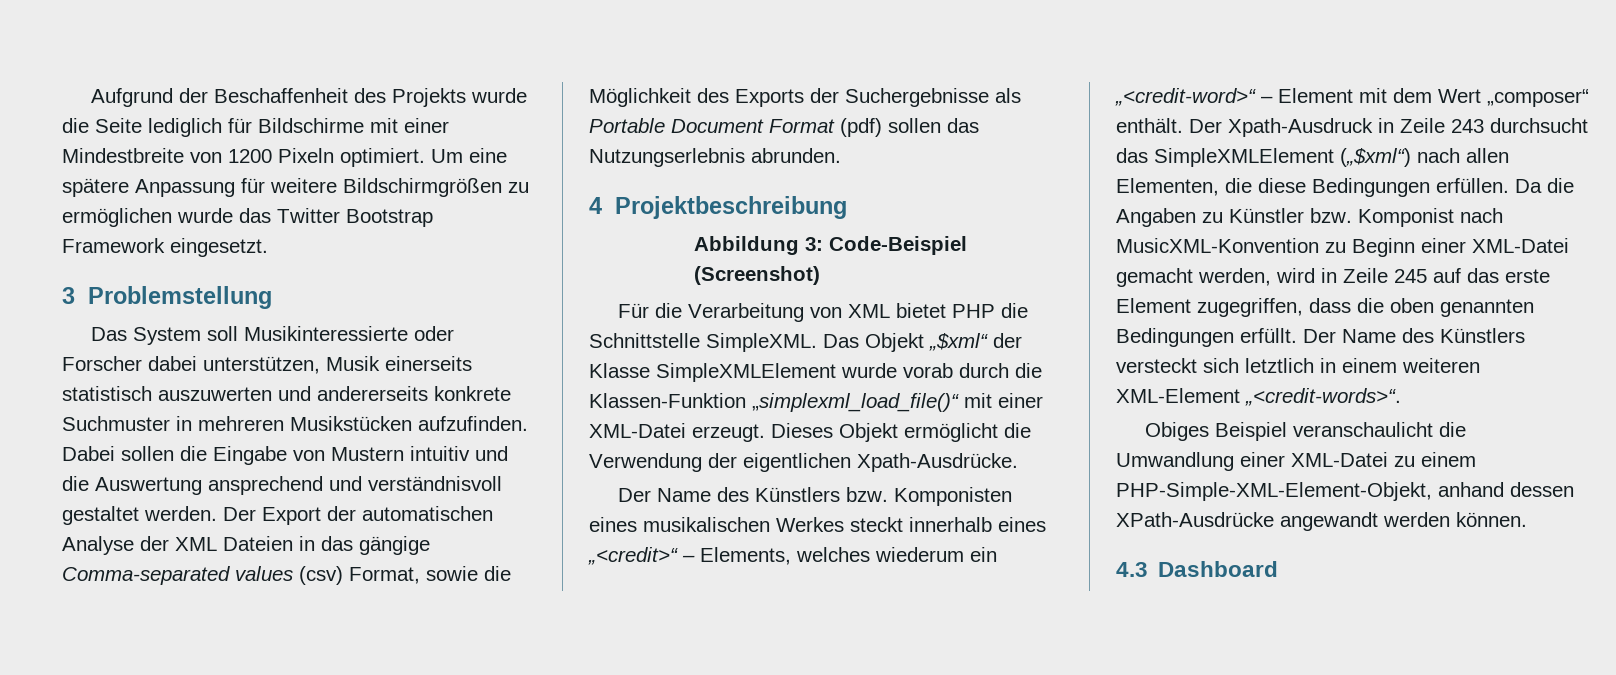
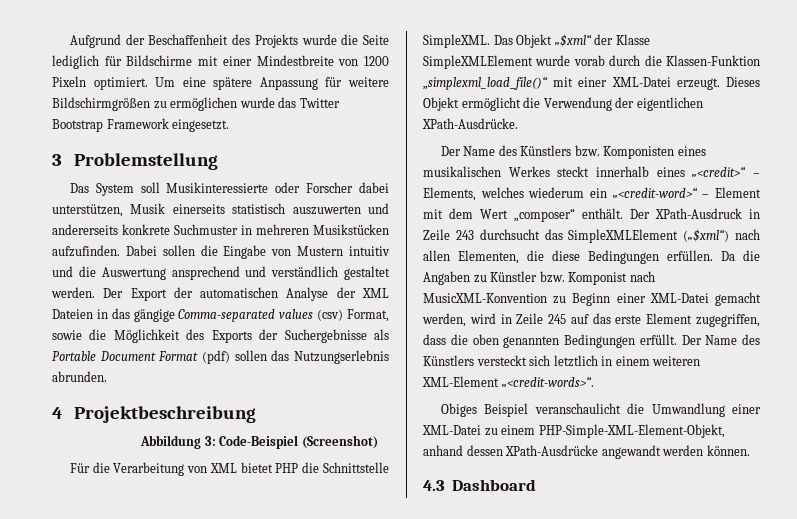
- Dabei sollen die Eingabe von Mustern intuitiv und die Auswertung ansprechend und verständnisvoll gestaltet werden.
+ Dabei sollen die Eingabe von Mustern intuitiv und die Auswertung ansprechend und verständlich gestaltet werden.
- Dieses Objekt ermöglicht die Verwendung der eigentlichen Xpath-Ausdrücke.
+ Dieses Objekt ermöglicht die Verwendung der eigentlichen XPath-Ausdrücke.
- Der Xpath-Ausdruck in Zeile 243 durchsucht das SimpleXMLElement („$xml“) nach allen Elementen, die diese Bedingungen erfüllen.
+ Der XPath-Ausdruck in Zeile 243 durchsucht das SimpleXMLElement („$xml“) nach allen Elementen, die diese Bedingungen erfüllen.

